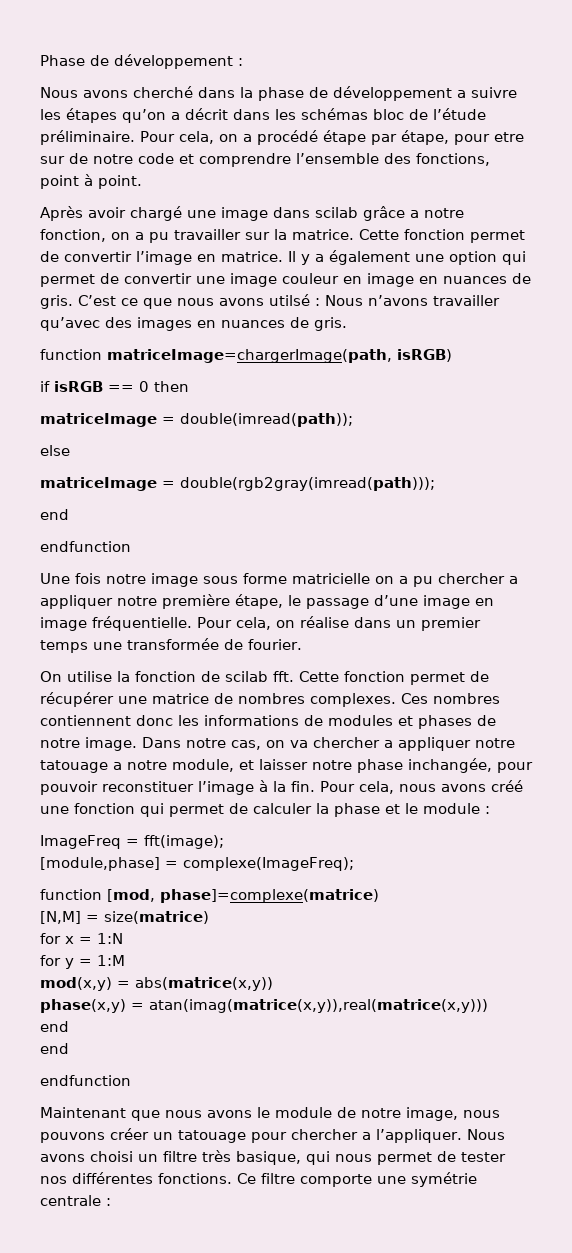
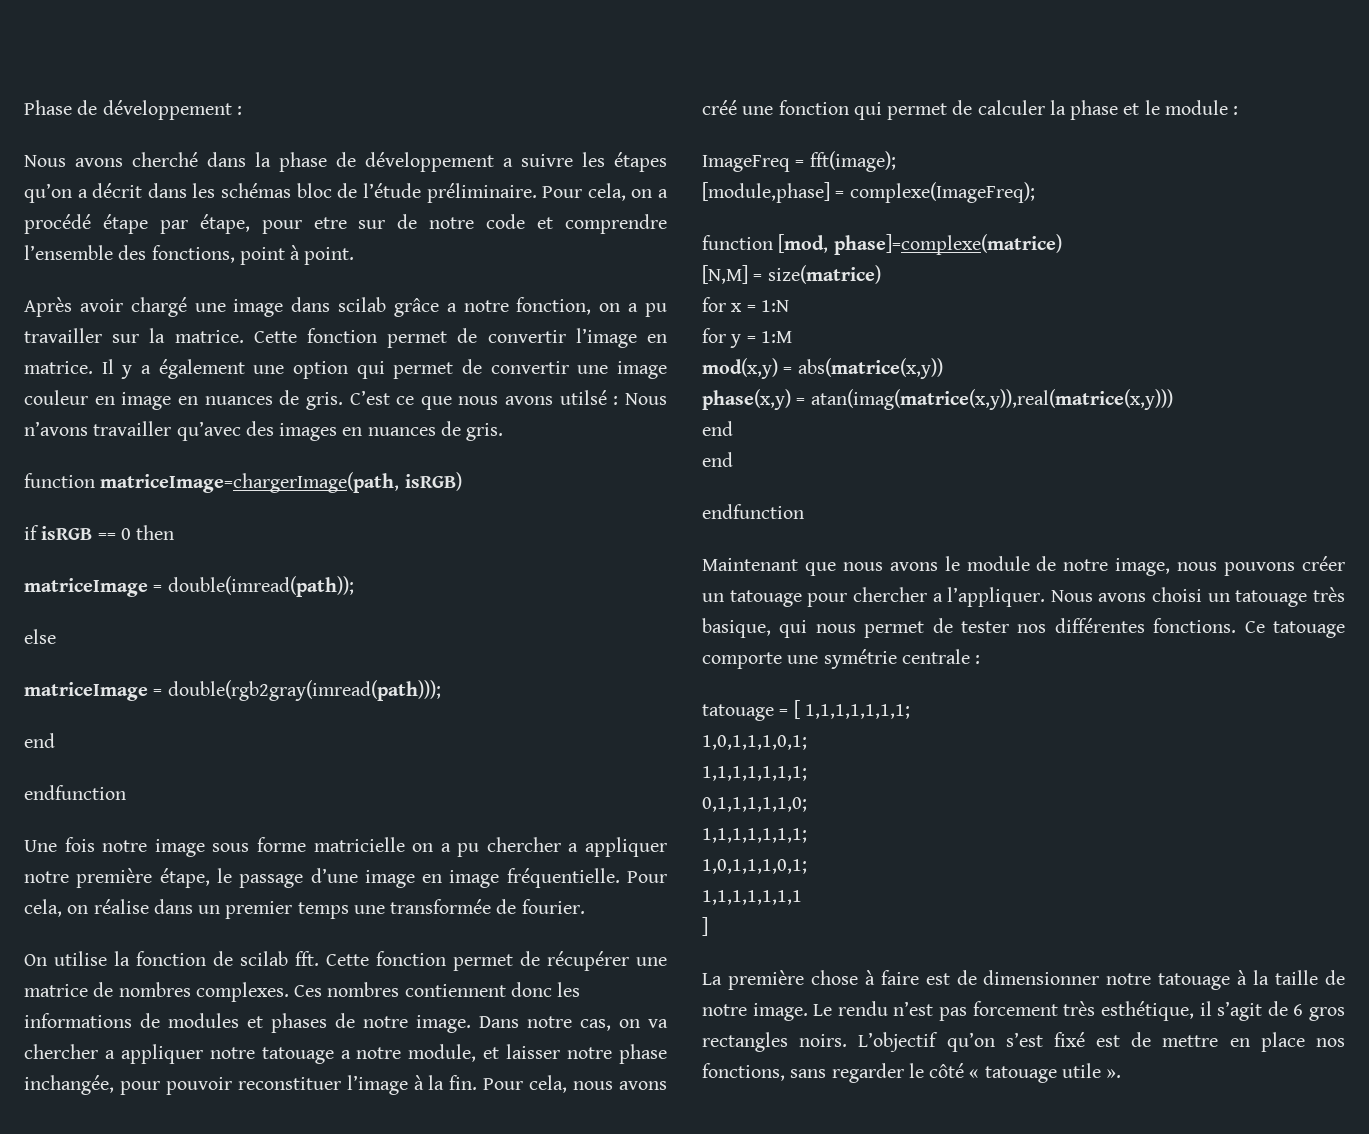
- Nous avons choisi un filtre très basique, qui nous permet de tester nos différentes fonctions.
+ Nous avons choisi un tatouage très basique, qui nous permet de tester nos différentes fonctions.
- Ce filtre comporte une symétrie centrale :
+ Ce tatouage comporte une symétrie centrale :
+ tatouage = [ 1,1,1,1,1,1,1;
+ 1,0,1,1,1,0,1;
+ 1,1,1,1,1,1,1;
+ 0,1,1,1,1,1,0;
+ 1,1,1,1,1,1,1;
+ 1,0,1,1,1,0,1;
+ 1,1,1,1,1,1,1
+ ]
+ La première chose à faire est de dimensionner notre tatouage à la taille de notre image. Le rendu n’est pas forcement très esthétique, il s’agit de 6 gros rectangles noirs. L’objectif qu’on s’est fixé est de mettre en place nos fonctions, sans regarder le côté « tatouage utile ».

